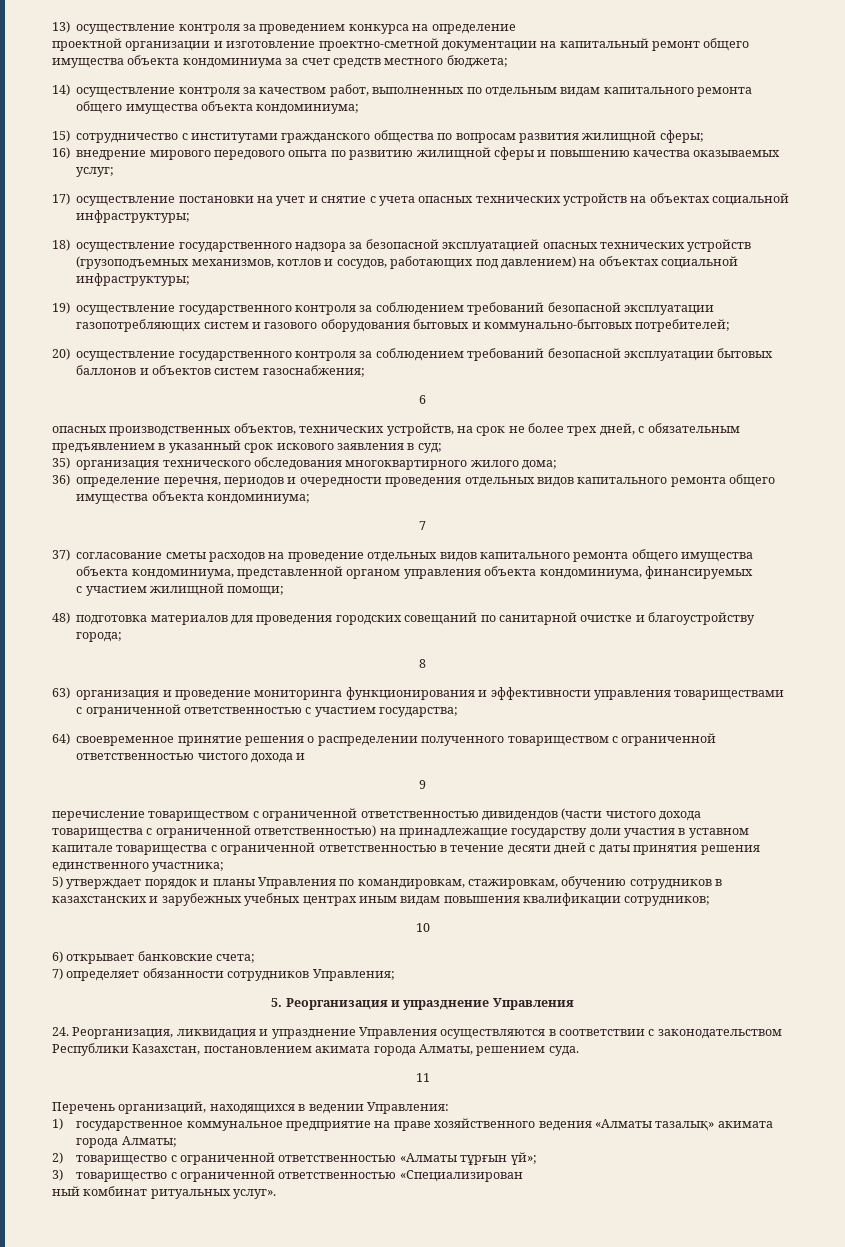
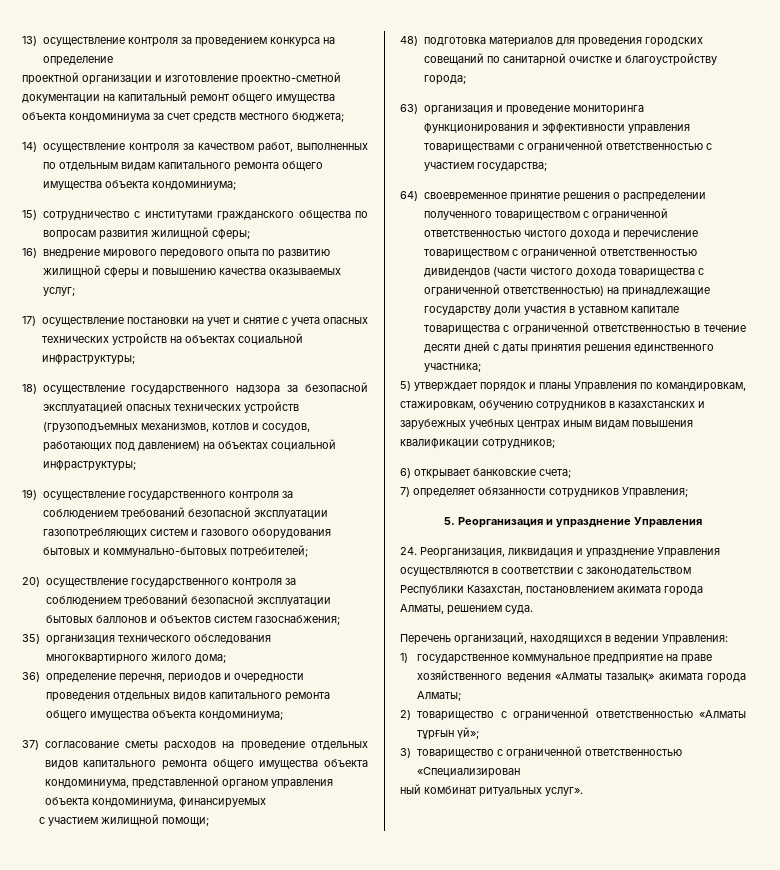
- 6
- опасных производственных объектов, технических устройств, на срок не более трех дней, с обязательным предъявлением в указанный срок искового заявления в суд;
- 7
- 8
- 64) своевременное принятие решения о распределении полученного товариществом с ограниченной ответственностью чистого дохода и
- 9
- перечисление товариществом с ограниченной ответственностью дивидендов (части чистого дохода товарищества с ограниченной ответственностью) на принадлежащие государству доли участия в уставном капитале товарищества с ограниченной ответственностью в течение десяти дней с даты принятия решения единственного участника;
+ 64) своевременное принятие решения о распределении полученного товариществом с ограниченной ответственностью чистого дохода и перечисление товариществом с ограниченной ответственностью дивидендов (части чистого дохода товарищества с ограниченной ответственностью) на принадлежащие государству доли участия в уставном капитале товарищества с ограниченной ответственностью в течение десяти дней с даты принятия решения единственного участника;
- 10
- 11

